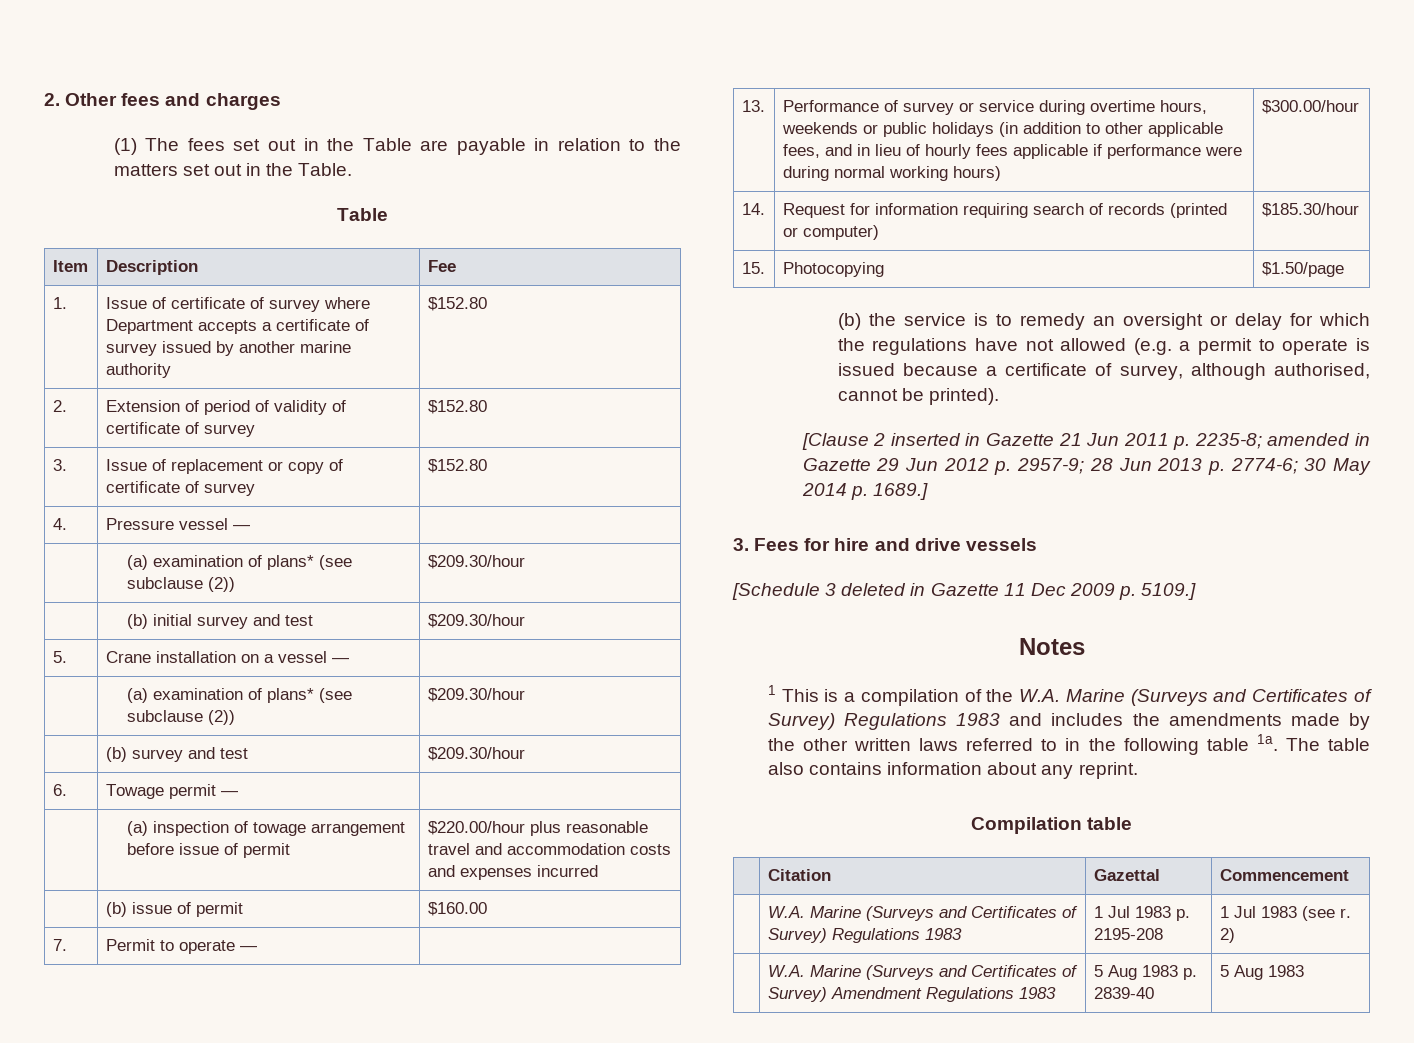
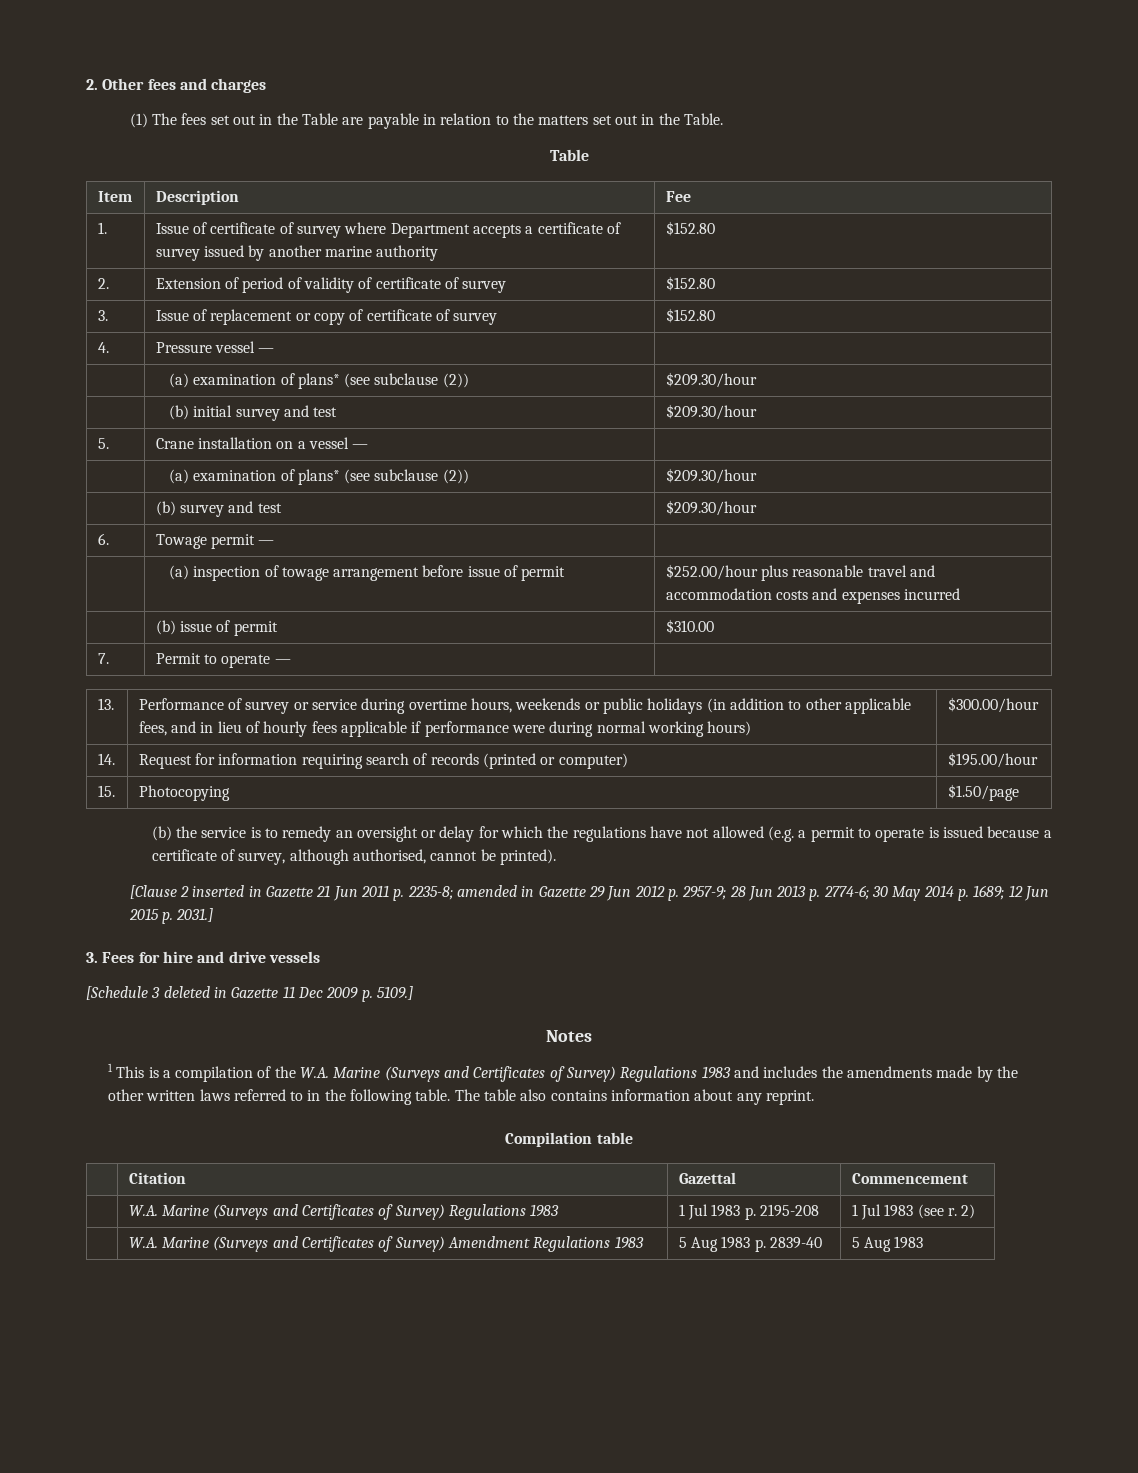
- | (a) inspection of towage arrangement before issue of permit | $220.00/hour plus reasonable travel and accommodation costs and expenses incurred
+ | (a) inspection of towage arrangement before issue of permit | $252.00/hour plus reasonable travel and accommodation costs and expenses incurred
- | (b) issue of permit | $160.00
+ | (b) issue of permit | $310.00
- 14. | Request for information requiring search of records (printed or computer) | $185.30/hour
+ 14. | Request for information requiring search of records (printed or computer) | $195.00/hour
- [Clause 2 inserted in Gazette 21 Jun 2011 p. 2235-8; amended in Gazette 29 Jun 2012 p. 2957-9; 28 Jun 2013 p. 2774-6; 30 May 2014 p. 1689.]
+ [Clause 2 inserted in Gazette 21 Jun 2011 p. 2235-8; amended in Gazette 29 Jun 2012 p. 2957-9; 28 Jun 2013 p. 2774-6; 30 May 2014 p. 1689; 12 Jun 2015 p. 2031.]
- 1 This is a compilation of the W.A. Marine (Surveys and Certificates of Survey) Regulations 1983 and includes the amendments made by the other written laws referred to in the following table 1a.
+ 1 This is a compilation of the W.A. Marine (Surveys and Certificates of Survey) Regulations 1983 and includes the amendments made by the other written laws referred to in the following table.

